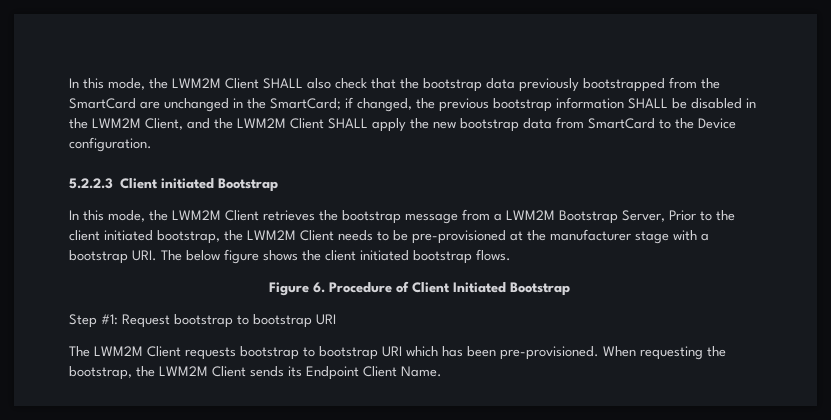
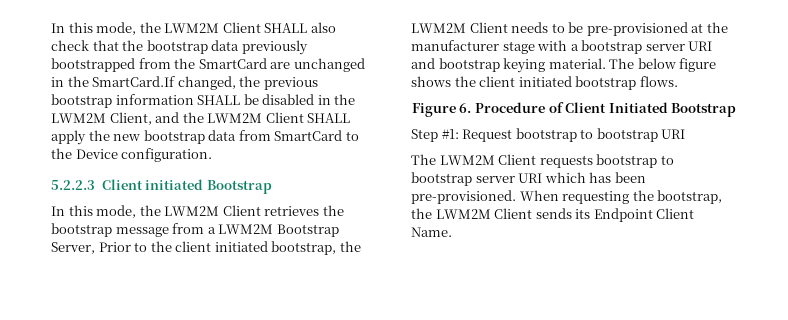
- In this mode, the LWM2M Client SHALL also check that the bootstrap data previously bootstrapped from the SmartCard are unchanged in the SmartCard; if changed, the previous bootstrap information SHALL be disabled in the LWM2M Client, and the LWM2M Client SHALL apply the new bootstrap data from SmartCard to the Device configuration.
+ In this mode, the LWM2M Client SHALL also check that the bootstrap data previously bootstrapped from the SmartCard are unchanged in the SmartCard.If changed, the previous bootstrap information SHALL be disabled in the LWM2M Client, and the LWM2M Client SHALL apply the new bootstrap data from SmartCard to the Device configuration.
- In this mode, the LWM2M Client retrieves the bootstrap message from a LWM2M Bootstrap Server, Prior to the client initiated bootstrap, the LWM2M Client needs to be pre-provisioned at the manufacturer stage with a bootstrap URI. The below figure shows the client initiated bootstrap flows.
+ In this mode, the LWM2M Client retrieves the bootstrap message from a LWM2M Bootstrap Server, Prior to the client initiated bootstrap, the LWM2M Client needs to be pre-provisioned at the manufacturer stage with a bootstrap server URI and bootstrap keying material. The below figure shows the client initiated bootstrap flows.
- The LWM2M Client requests bootstrap to bootstrap URI which has been pre-provisioned.
+ The LWM2M Client requests bootstrap to bootstrap server URI which has been pre-provisioned.

